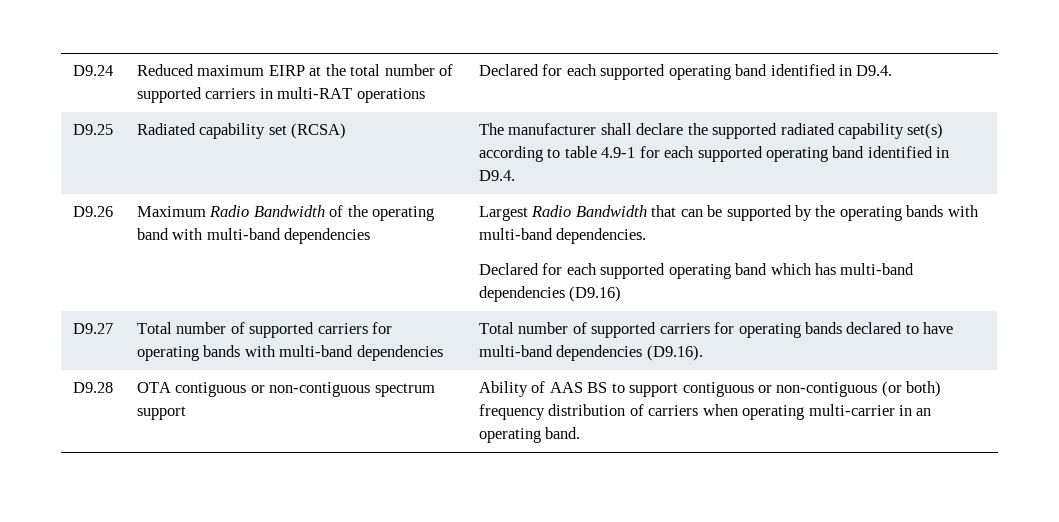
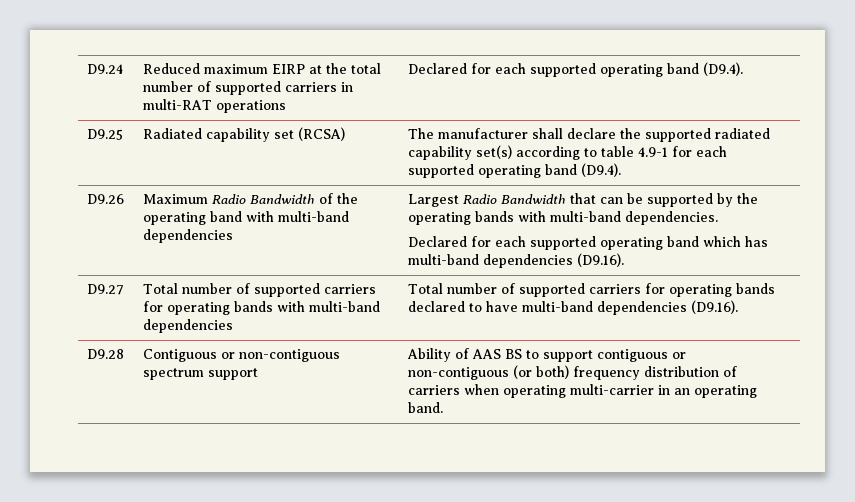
- D9.24 | Reduced maximum EIRP at the total number of supported carriers in multi-RAT operations | Declared for each supported operating band identified in D9.4.
+ D9.24 | Reduced maximum EIRP at the total number of supported carriers in multi-RAT operations | Declared for each supported operating band (D9.4).
- D9.25 | Radiated capability set (RCSA) | The manufacturer shall declare the supported radiated capability set(s) according to table 4.9-1 for each supported operating band identified in D9.4.
+ D9.25 | Radiated capability set (RCSA) | The manufacturer shall declare the supported radiated capability set(s) according to table 4.9-1 for each supported operating band (D9.4).
  D9.26 | Maximum Radio Bandwidth of the operating band with multi-band dependencies | Largest Radio Bandwidth that can be supported by the operating bands with multi-band dependencies.
- Declared for each supported operating band which has multi-band dependencies (D9.16)
+ Declared for each supported operating band which has multi-band dependencies (D9.16).
- D9.28 | OTA contiguous or non-contiguous spectrum support | Ability of AAS BS to support contiguous or non-contiguous (or both) frequency distribution of carriers when operating multi-carrier in an operating band.
+ D9.28 | Contiguous or non-contiguous spectrum support | Ability of AAS BS to support contiguous or non-contiguous (or both) frequency distribution of carriers when operating multi-carrier in an operating band.

